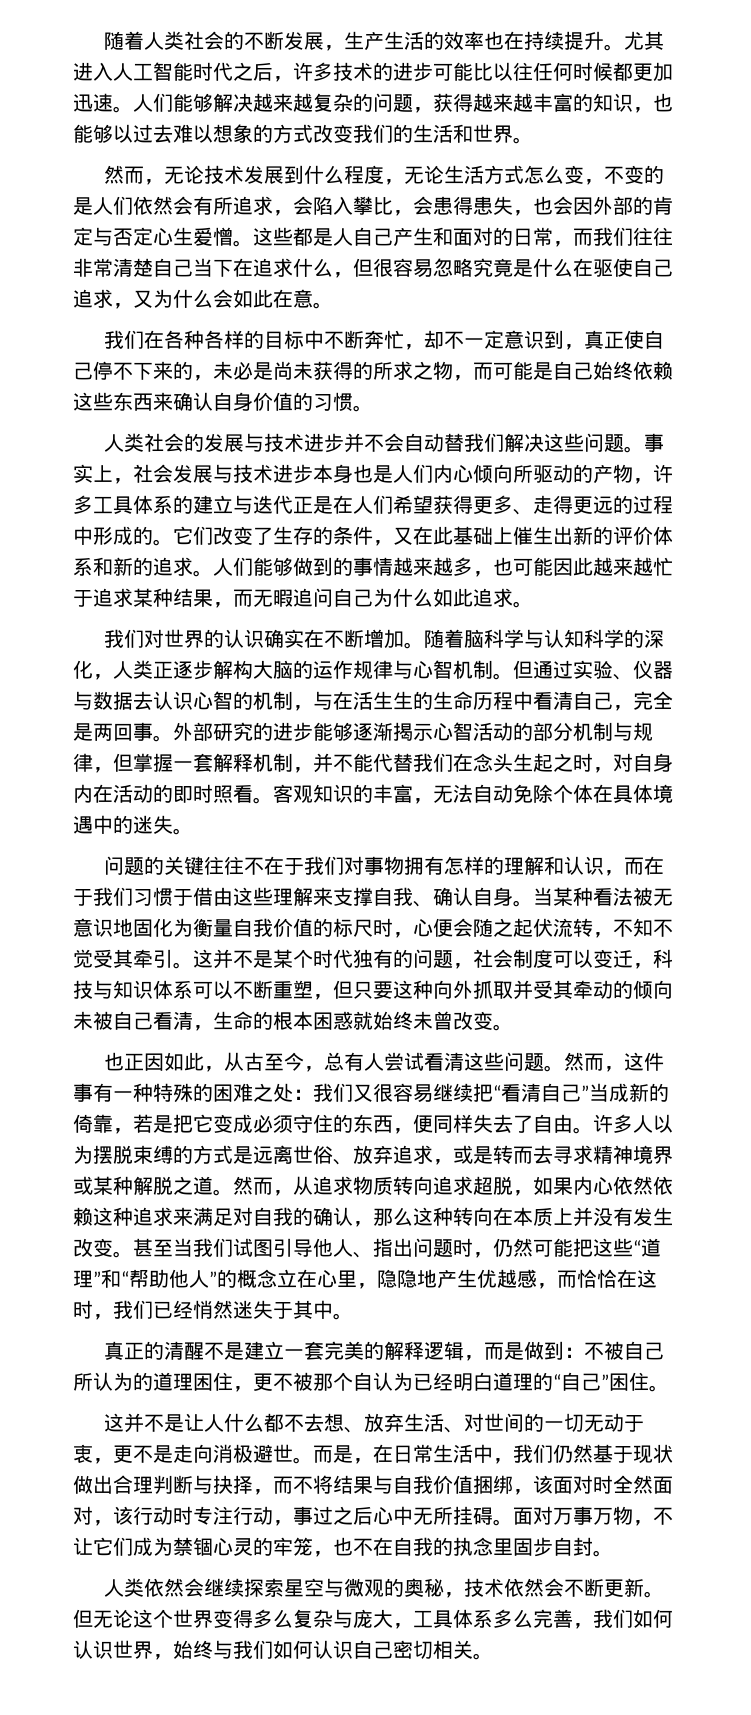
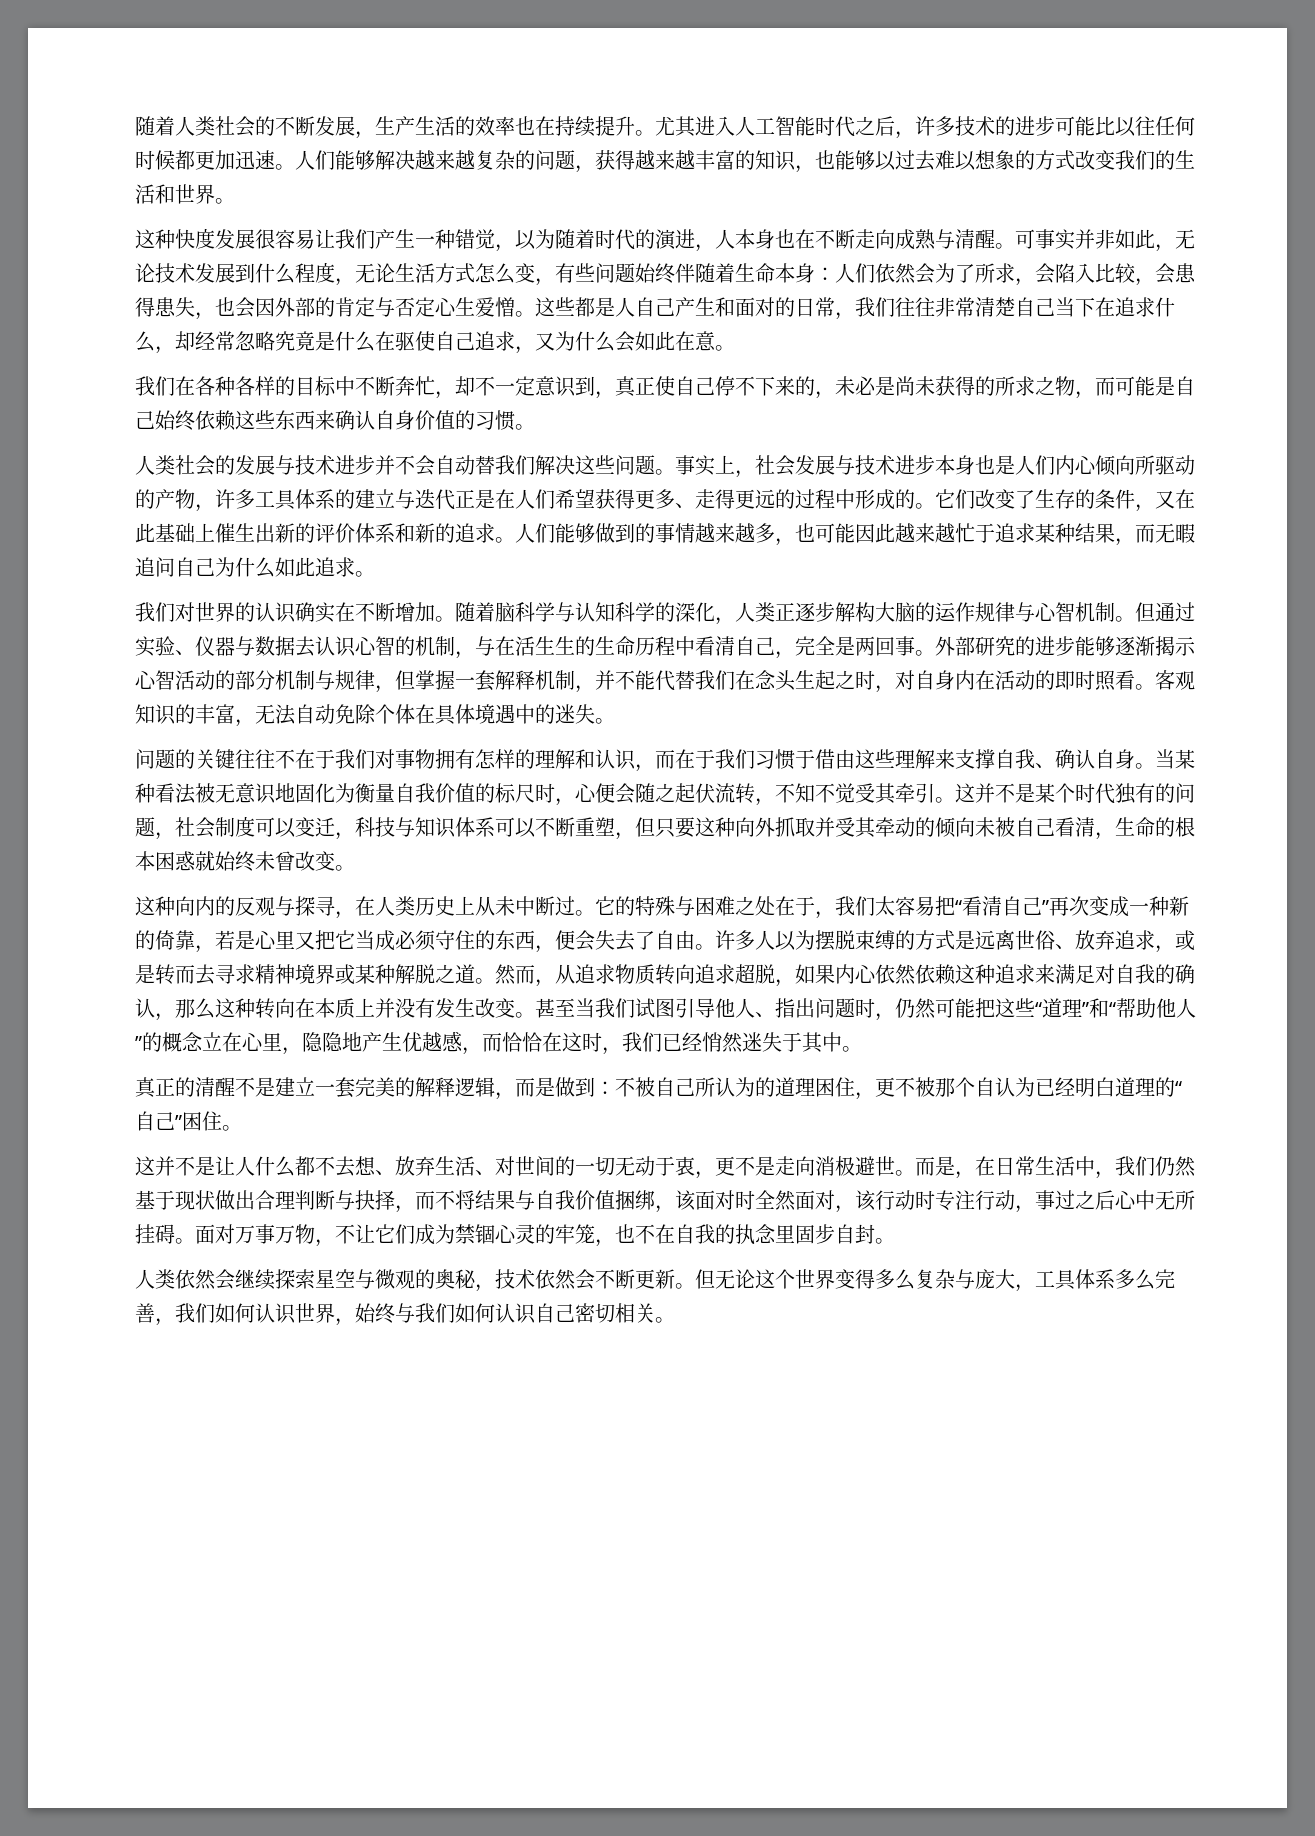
- 然而，无论技术发展到什么程度，无论生活方式怎么变，不变的是人们依然会有所追求，会陷入攀比，会患得患失，也会因外部的肯定与否定心生爱憎。
+ 这种快度发展很容易让我们产生一种错觉，以为随着时代的演进，人本身也在不断走向成熟与清醒。可事实并非如此，无论技术发展到什么程度，无论生活方式怎么变，有些问题始终伴随着生命本身：人们依然会为了所求，会陷入比较，会患得患失，也会因外部的肯定与否定心生爱憎。
- 这些都是人自己产生和面对的日常，而我们往往非常清楚自己当下在追求什么，但很容易忽略究竟是什么在驱使自己追求，又为什么会如此在意。
+ 这些都是人自己产生和面对的日常，我们往往非常清楚自己当下在追求什么，却经常忽略究竟是什么在驱使自己追求，又为什么会如此在意。
- 也正因如此，从古至今，总有人尝试看清这些问题。然而，这件事有一种特殊的困难之处：我们又很容易继续把“看清自己”当成新的倚靠，若是把它变成必须守住的东西，便同样失去了自由。
+ 这种向内的反观与探寻，在人类历史上从未中断过。它的特殊与困难之处在于，我们太容易把“看清自己”再次变成一种新的倚靠，若是心里又把它当成必须守住的东西，便会失去了自由。

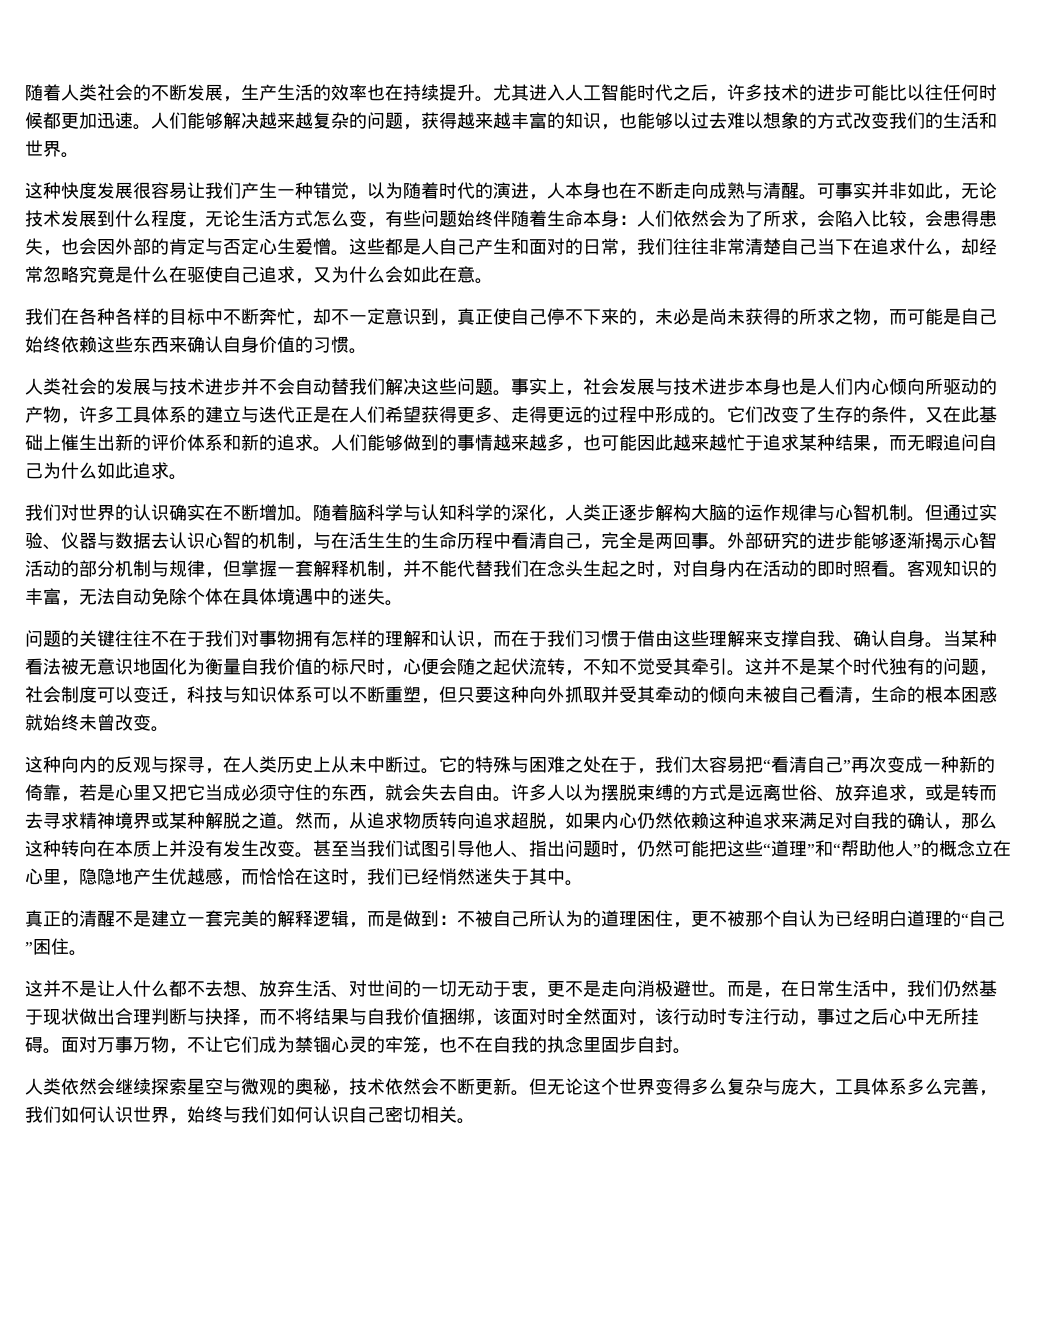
- 它的特殊与困难之处在于，我们太容易把“看清自己”再次变成一种新的倚靠，若是心里又把它当成必须守住的东西，便会失去了自由。
+ 它的特殊与困难之处在于，我们太容易把“看清自己”再次变成一种新的倚靠，若是心里又把它当成必须守住的东西，就会失去自由。
- 然而，从追求物质转向追求超脱，如果内心依然依赖这种追求来满足对自我的确认，那么这种转向在本质上并没有发生改变。
+ 然而，从追求物质转向追求超脱，如果内心仍然依赖这种追求来满足对自我的确认，那么这种转向在本质上并没有发生改变。

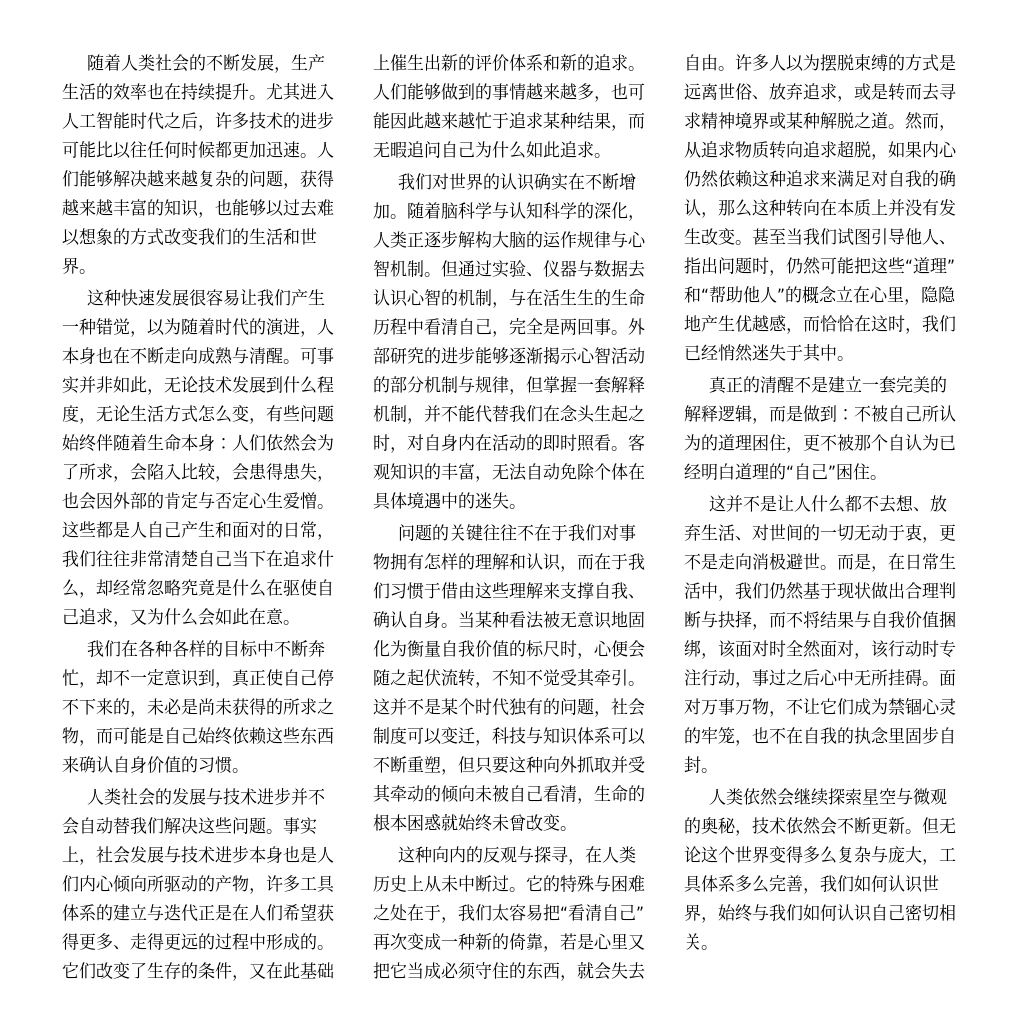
- 这种快度发展很容易让我们产生一种错觉，以为随着时代的演进，人本身也在不断走向成熟与清醒。
+ 这种快速发展很容易让我们产生一种错觉，以为随着时代的演进，人本身也在不断走向成熟与清醒。

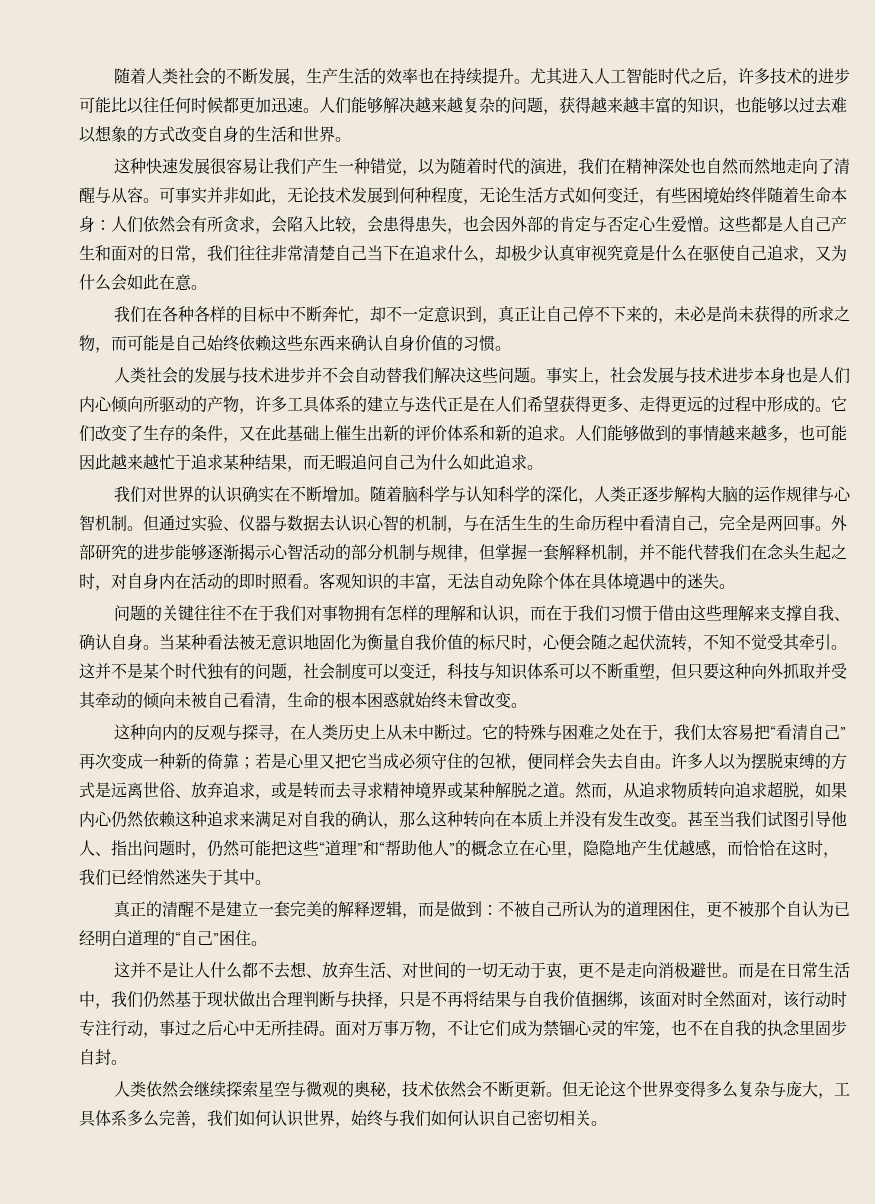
- 人们能够解决越来越复杂的问题，获得越来越丰富的知识，也能够以过去难以想象的方式改变我们的生活和世界。
+ 人们能够解决越来越复杂的问题，获得越来越丰富的知识，也能够以过去难以想象的方式改变自身的生活和世界。
- 这种快速发展很容易让我们产生一种错觉，以为随着时代的演进，人本身也在不断走向成熟与清醒。
+ 这种快速发展很容易让我们产生一种错觉，以为随着时代的演进，我们在精神深处也自然而然地走向了清醒与从容。
- 可事实并非如此，无论技术发展到什么程度，无论生活方式怎么变，有些问题始终伴随着生命本身：人们依然会为了所求，会陷入比较，会患得患失，也会因外部的肯定与否定心生爱憎。
+ 可事实并非如此，无论技术发展到何种程度，无论生活方式如何变迁，有些困境始终伴随着生命本身：人们依然会有所贪求，会陷入比较，会患得患失，也会因外部的肯定与否定心生爱憎。
- 这些都是人自己产生和面对的日常，我们往往非常清楚自己当下在追求什么，却经常忽略究竟是什么在驱使自己追求，又为什么会如此在意。
+ 这些都是人自己产生和面对的日常，我们往往非常清楚自己当下在追求什么，却极少认真审视究竟是什么在驱使自己追求，又为什么会如此在意。
- 我们在各种各样的目标中不断奔忙，却不一定意识到，真正使自己停不下来的，未必是尚未获得的所求之物，而可能是自己始终依赖这些东西来确认自身价值的习惯。
+ 我们在各种各样的目标中不断奔忙，却不一定意识到，真正让自己停不下来的，未必是尚未获得的所求之物，而可能是自己始终依赖这些东西来确认自身价值的习惯。
- 它的特殊与困难之处在于，我们太容易把“看清自己”再次变成一种新的倚靠，若是心里又把它当成必须守住的东西，就会失去自由。
+ 它的特殊与困难之处在于，我们太容易把“看清自己”再次变成一种新的倚靠；若是心里又把它当成必须守住的包袱，便同样会失去自由。
- 而是，在日常生活中，我们仍然基于现状做出合理判断与抉择，而不将结果与自我价值捆绑，该面对时全然面对，该行动时专注行动，事过之后心中无所挂碍。
+ 而是在日常生活中，我们仍然基于现状做出合理判断与抉择，只是不再将结果与自我价值捆绑，该面对时全然面对，该行动时专注行动，事过之后心中无所挂碍。

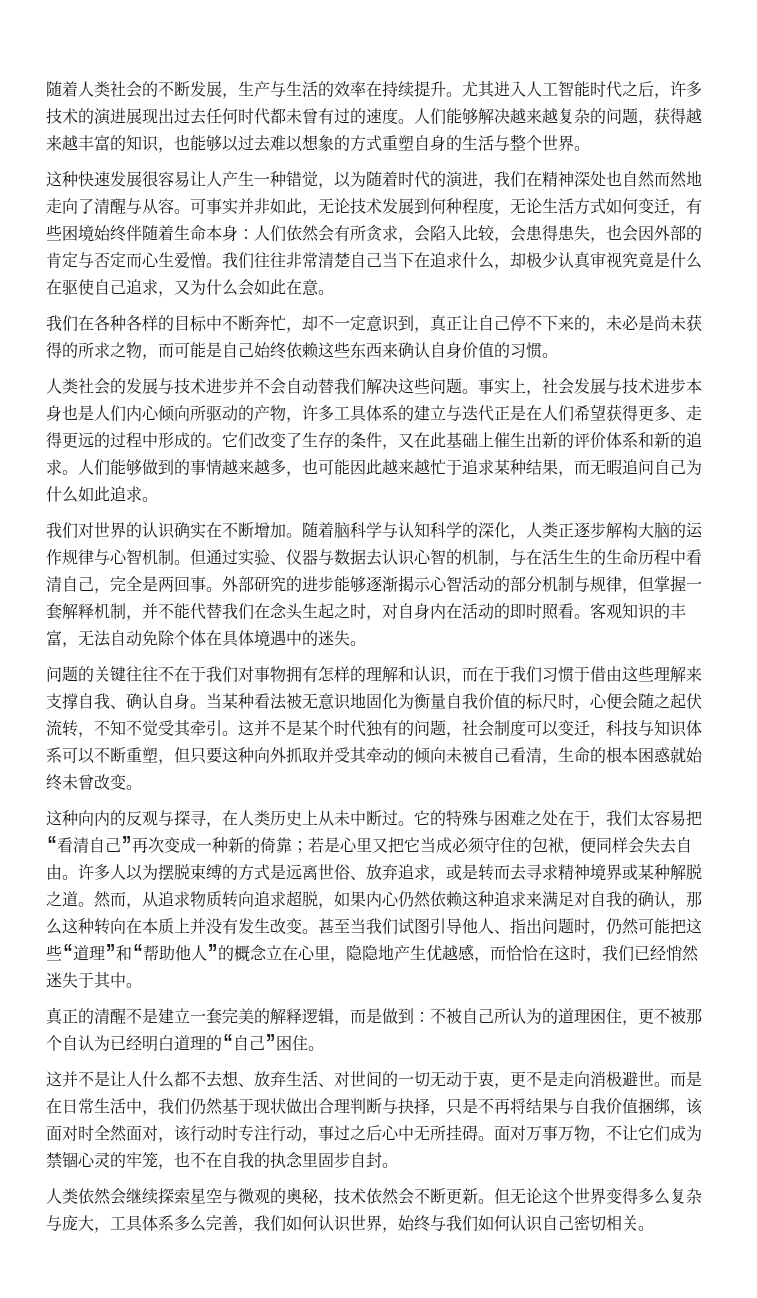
- 随着人类社会的不断发展，生产生活的效率也在持续提升。
+ 随着人类社会的不断发展，生产与生活的效率在持续提升。
- 尤其进入人工智能时代之后，许多技术的进步可能比以往任何时候都更加迅速。
+ 尤其进入人工智能时代之后，许多技术的演进展现出过去任何时代都未曾有过的速度。
- 人们能够解决越来越复杂的问题，获得越来越丰富的知识，也能够以过去难以想象的方式改变自身的生活和世界。
+ 人们能够解决越来越复杂的问题，获得越来越丰富的知识，也能够以过去难以想象的方式重塑自身的生活与整个世界。
- 这种快速发展很容易让我们产生一种错觉，以为随着时代的演进，我们在精神深处也自然而然地走向了清醒与从容。
+ 这种快速发展很容易让人产生一种错觉，以为随着时代的演进，我们在精神深处也自然而然地走向了清醒与从容。
- 可事实并非如此，无论技术发展到何种程度，无论生活方式如何变迁，有些困境始终伴随着生命本身：人们依然会有所贪求，会陷入比较，会患得患失，也会因外部的肯定与否定心生爱憎。
+ 可事实并非如此，无论技术发展到何种程度，无论生活方式如何变迁，有些困境始终伴随着生命本身：人们依然会有所贪求，会陷入比较，会患得患失，也会因外部的肯定与否定而心生爱憎。
- 这些都是人自己产生和面对的日常，我们往往非常清楚自己当下在追求什么，却极少认真审视究竟是什么在驱使自己追求，又为什么会如此在意。
+ 我们往往非常清楚自己当下在追求什么，却极少认真审视究竟是什么在驱使自己追求，又为什么会如此在意。

